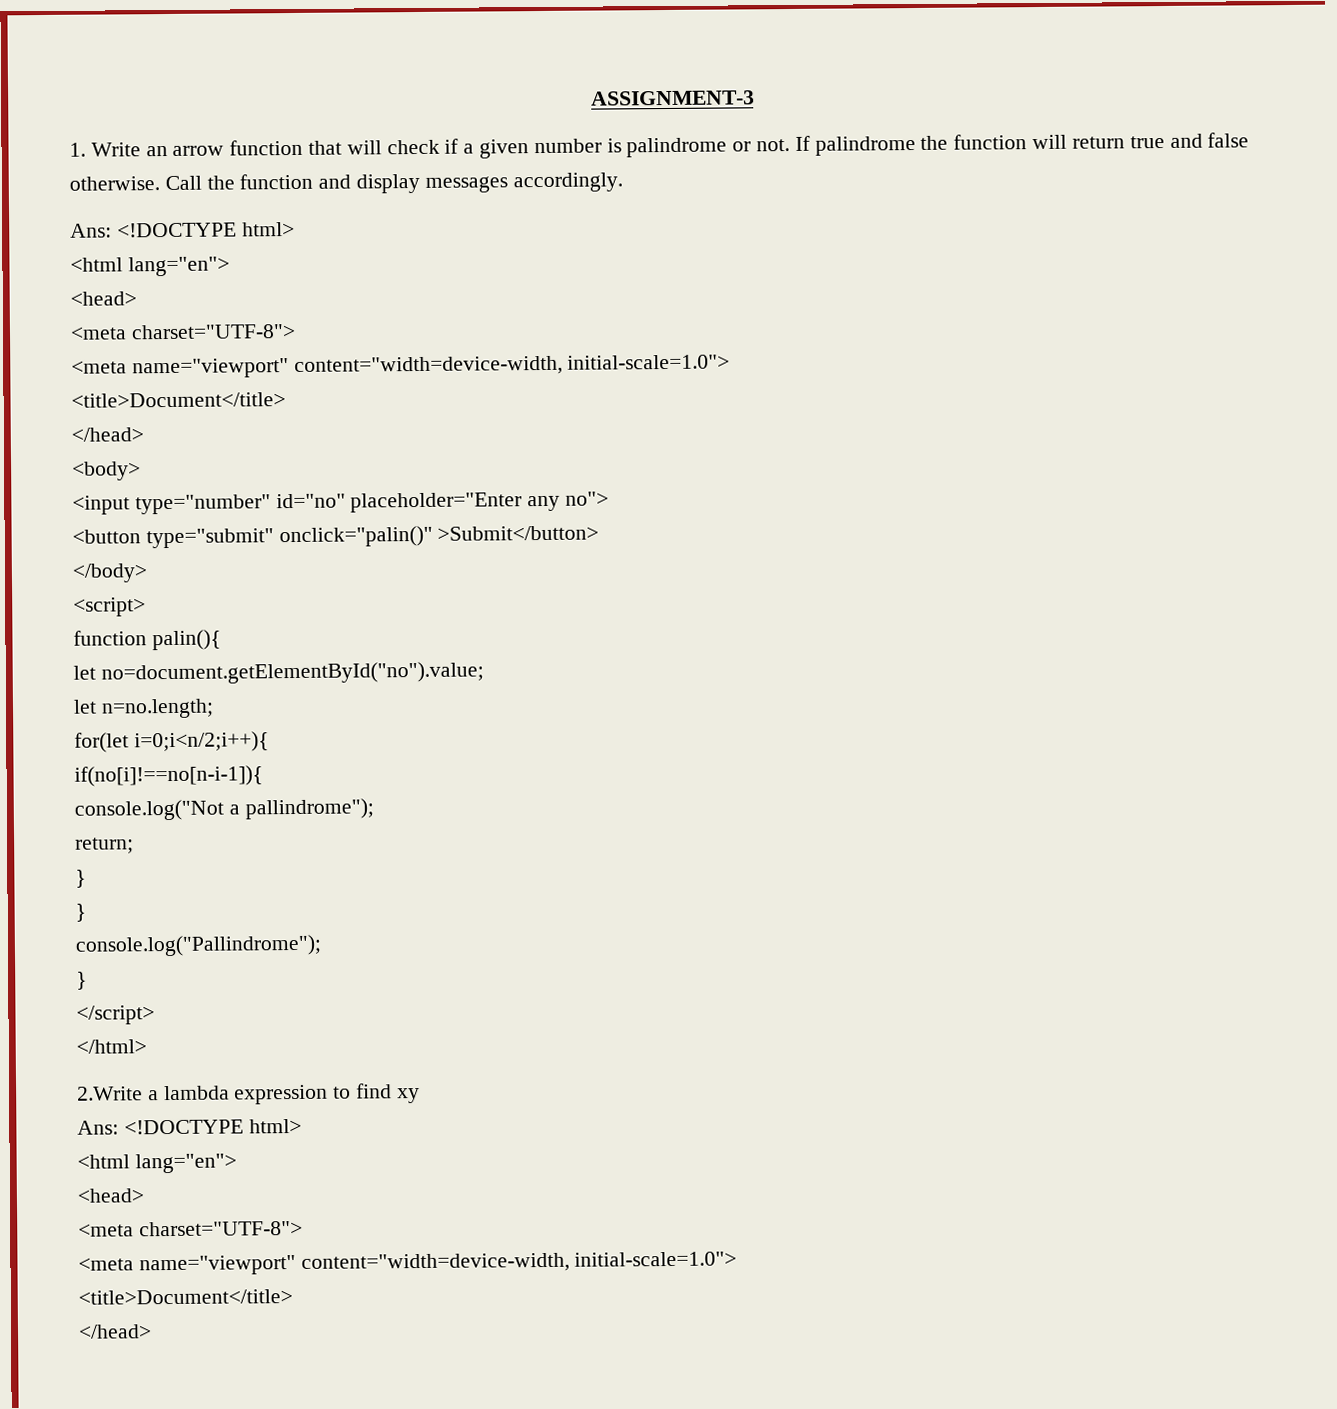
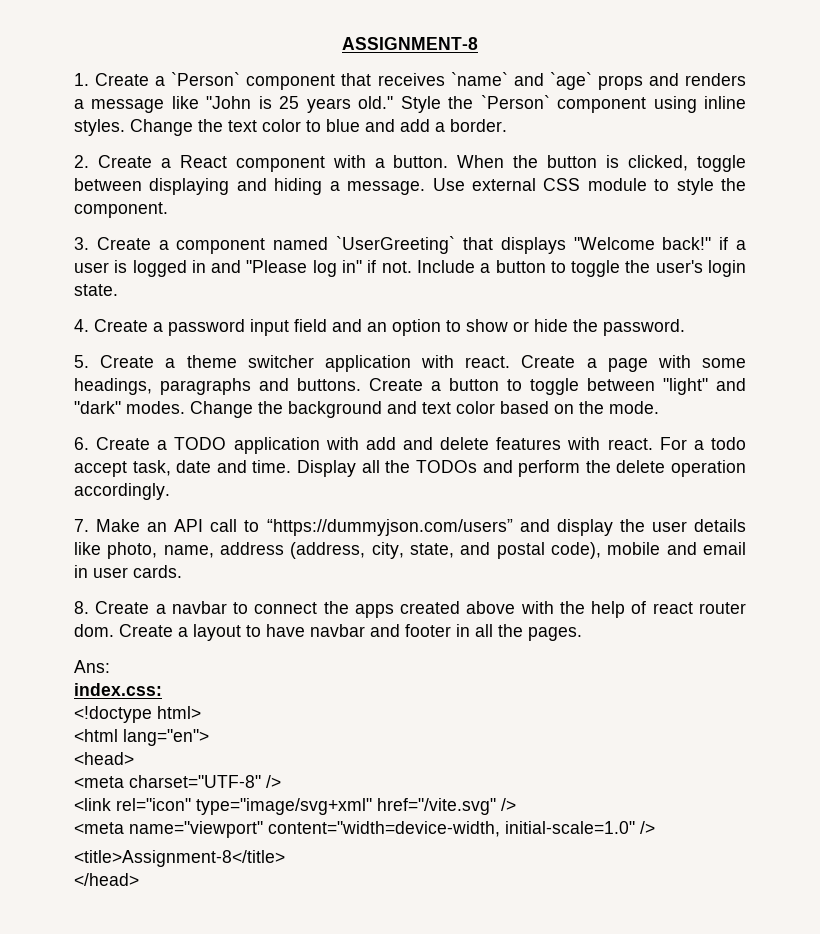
- ASSIGNMENT-3
+ ASSIGNMENT-8
- 1. Write an arrow function that will check if a given number is palindrome or not. If palindrome the function will return true and false otherwise. Call the function and display messages accordingly.
- Ans: <!DOCTYPE html>
+ 1. Create a `Person` component that receives `name` and `age` props and renders a message like "John is 25 years old." Style the `Person` component using inline styles. Change the text color to blue and add a border.
+ 2. Create a React component with a button. When the button is clicked, toggle between displaying and hiding a message. Use external CSS module to style the component.
+ 3. Create a component named `UserGreeting` that displays "Welcome back!" if a user is logged in and "Please log in" if not. Include a button to toggle the user's login state.
+ 4. Create a password input field and an option to show or hide the password.
+ 5. Create a theme switcher application with react. Create a page with some headings, paragraphs and buttons. Create a button to toggle between "light" and "dark" modes. Change the background and text color based on the mode.
+ 6. Create a TODO application with add and delete features with react. For a todo accept task, date and time. Display all the TODOs and perform the delete operation accordingly.
+ 7. Make an API call to “https://dummyjson.com/users” and display the user details like photo, name, address (address, city, state, and postal code), mobile and email in user cards.
+ 8. Create a navbar to connect the apps created above with the help of react router dom. Create a layout to have navbar and footer in all the pages.
+ Ans:
+ index.css:
+ <!doctype html>
  <html lang="en">
  <head>
- <meta charset="UTF-8">
- <meta name="viewport" content="width=device-width, initial-scale=1.0">
- <title>Document</title>
- </head>
- <body>
- <input type="number" id="no" placeholder="Enter any no">
- <button type="submit" onclick="palin()" >Submit</button>
- </body>
- <script>
- function palin(){
- let no=document.getElementById("no").value;
- let n=no.length;
- for(let i=0;i<n/2;i++){
- if(no[i]!==no[n-i-1]){
- console.log("Not a pallindrome");
- return;
- }
- }
- console.log("Pallindrome");
- }
- </script>
- </html>
- 2.Write a lambda expression to find xy
- Ans: <!DOCTYPE html>
- <html lang="en">
- <head>
- <meta charset="UTF-8">
- <meta name="viewport" content="width=device-width, initial-scale=1.0">
- <title>Document</title>
+ <meta charset="UTF-8" />
+ <link rel="icon" type="image/svg+xml" href="/vite.svg" />
+ <meta name="viewport" content="width=device-width, initial-scale=1.0" />
+ <title>Assignment-8</title>

